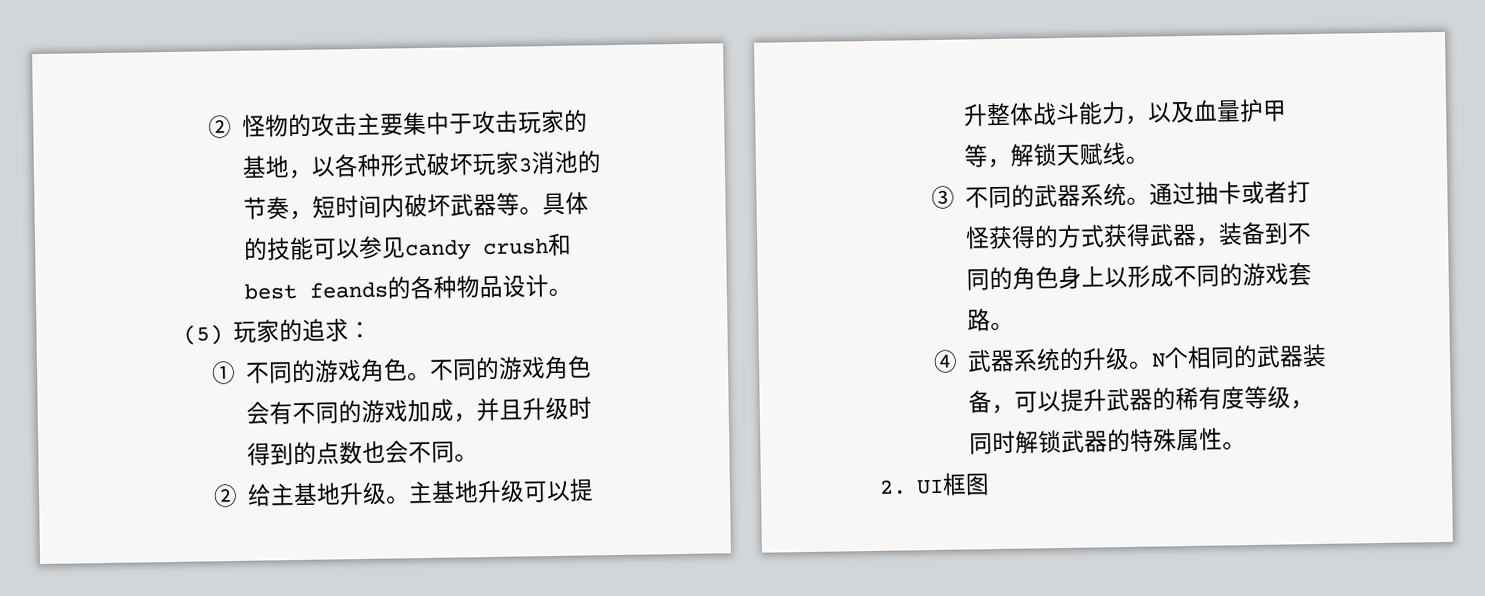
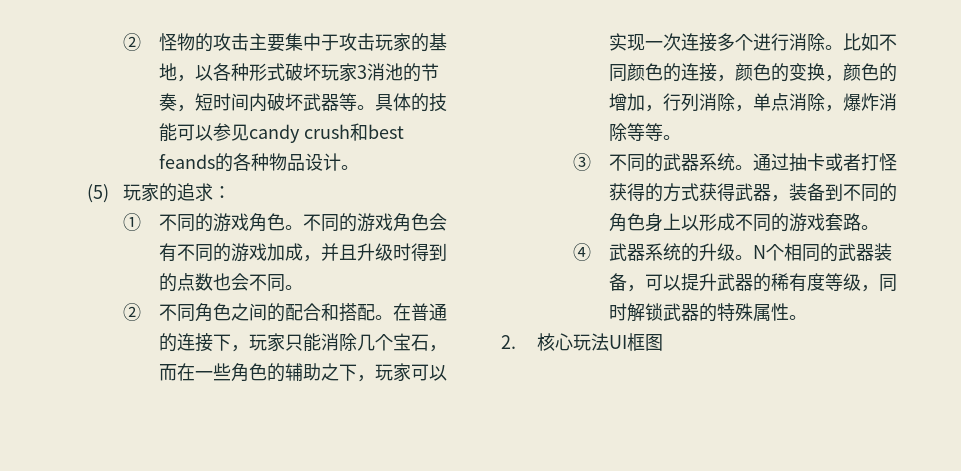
- ②给主基地升级。主基地升级可以提升整体战斗能力，以及血量护甲等，解锁天赋线。
+ ②不同角色之间的配合和搭配。在普通的连接下，玩家只能消除几个宝石，而在一些角色的辅助之下，玩家可以实现一次连接多个进行消除。比如不同颜色的连接，颜色的变换，颜色的增加，行列消除，单点消除，爆炸消除等等。
- 2. UI框图
+ 2.核心玩法UI框图

